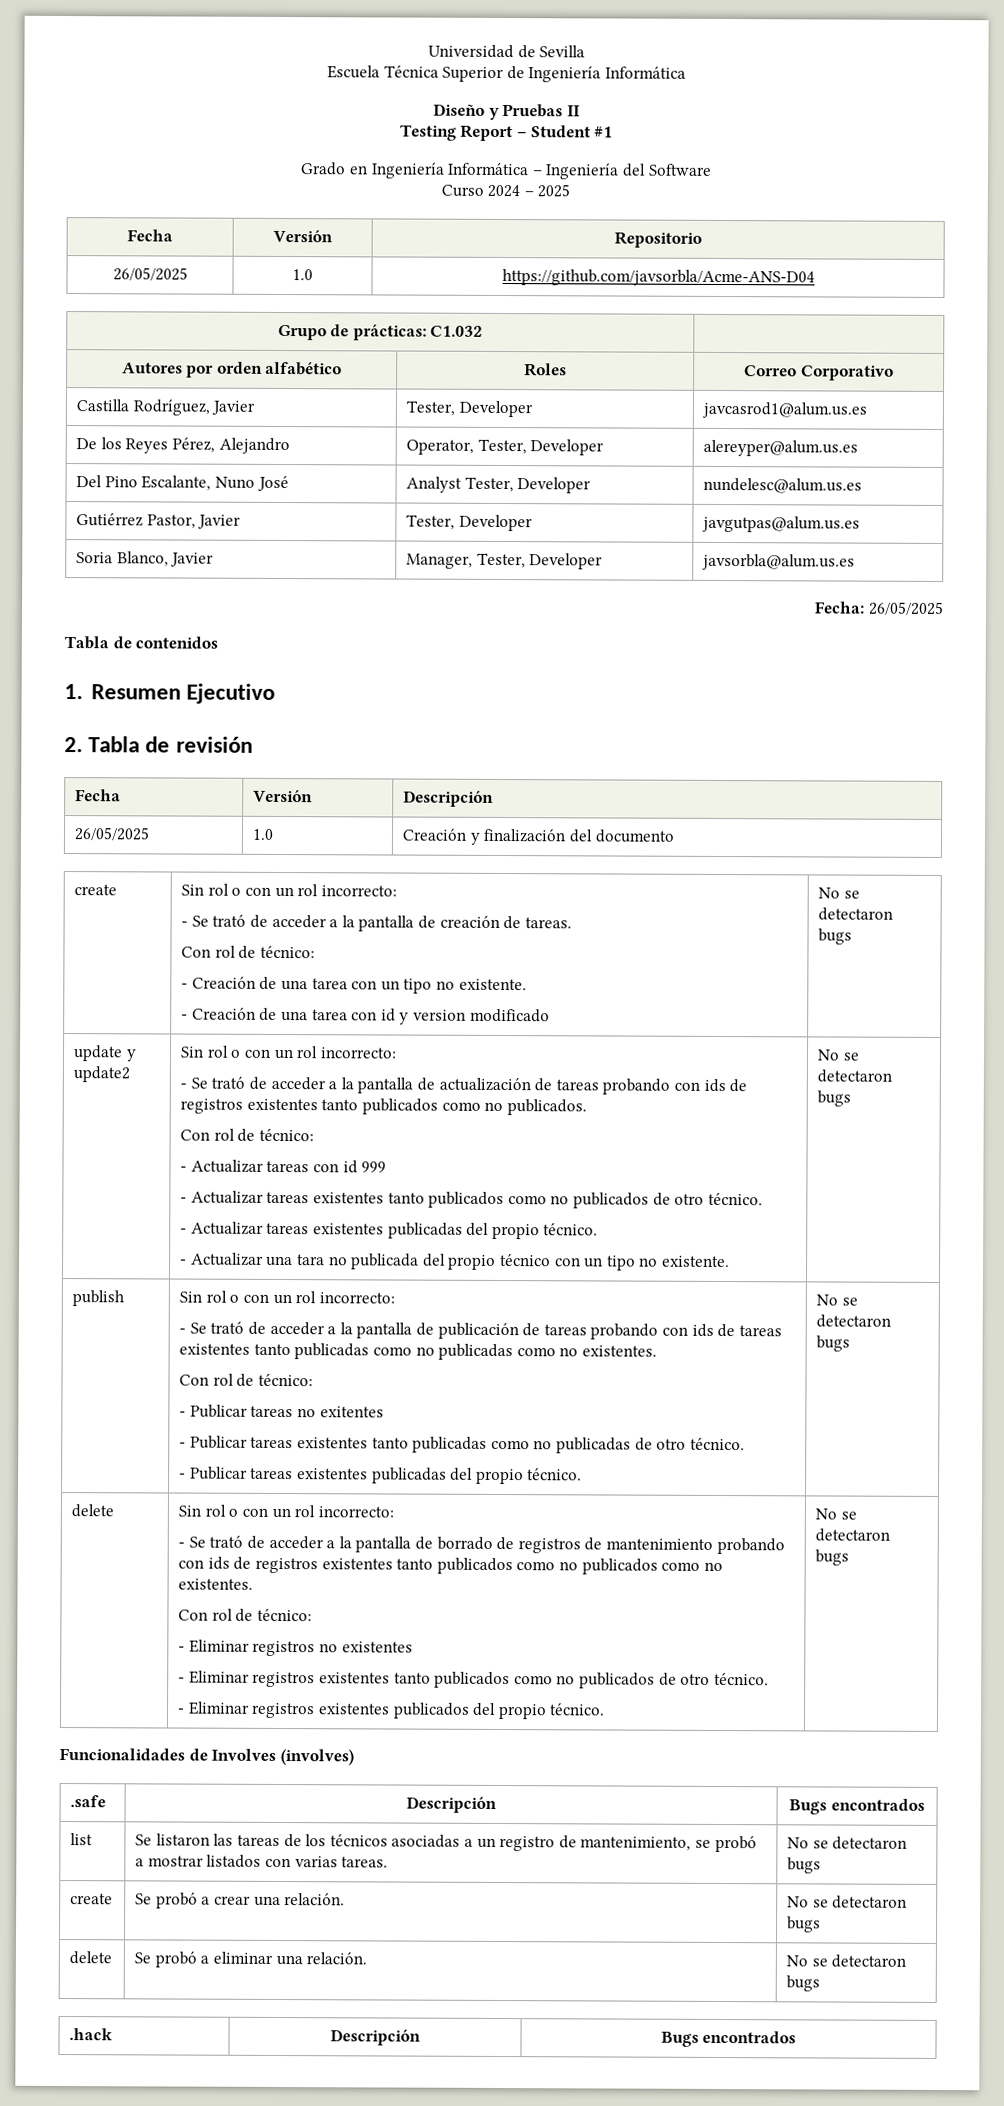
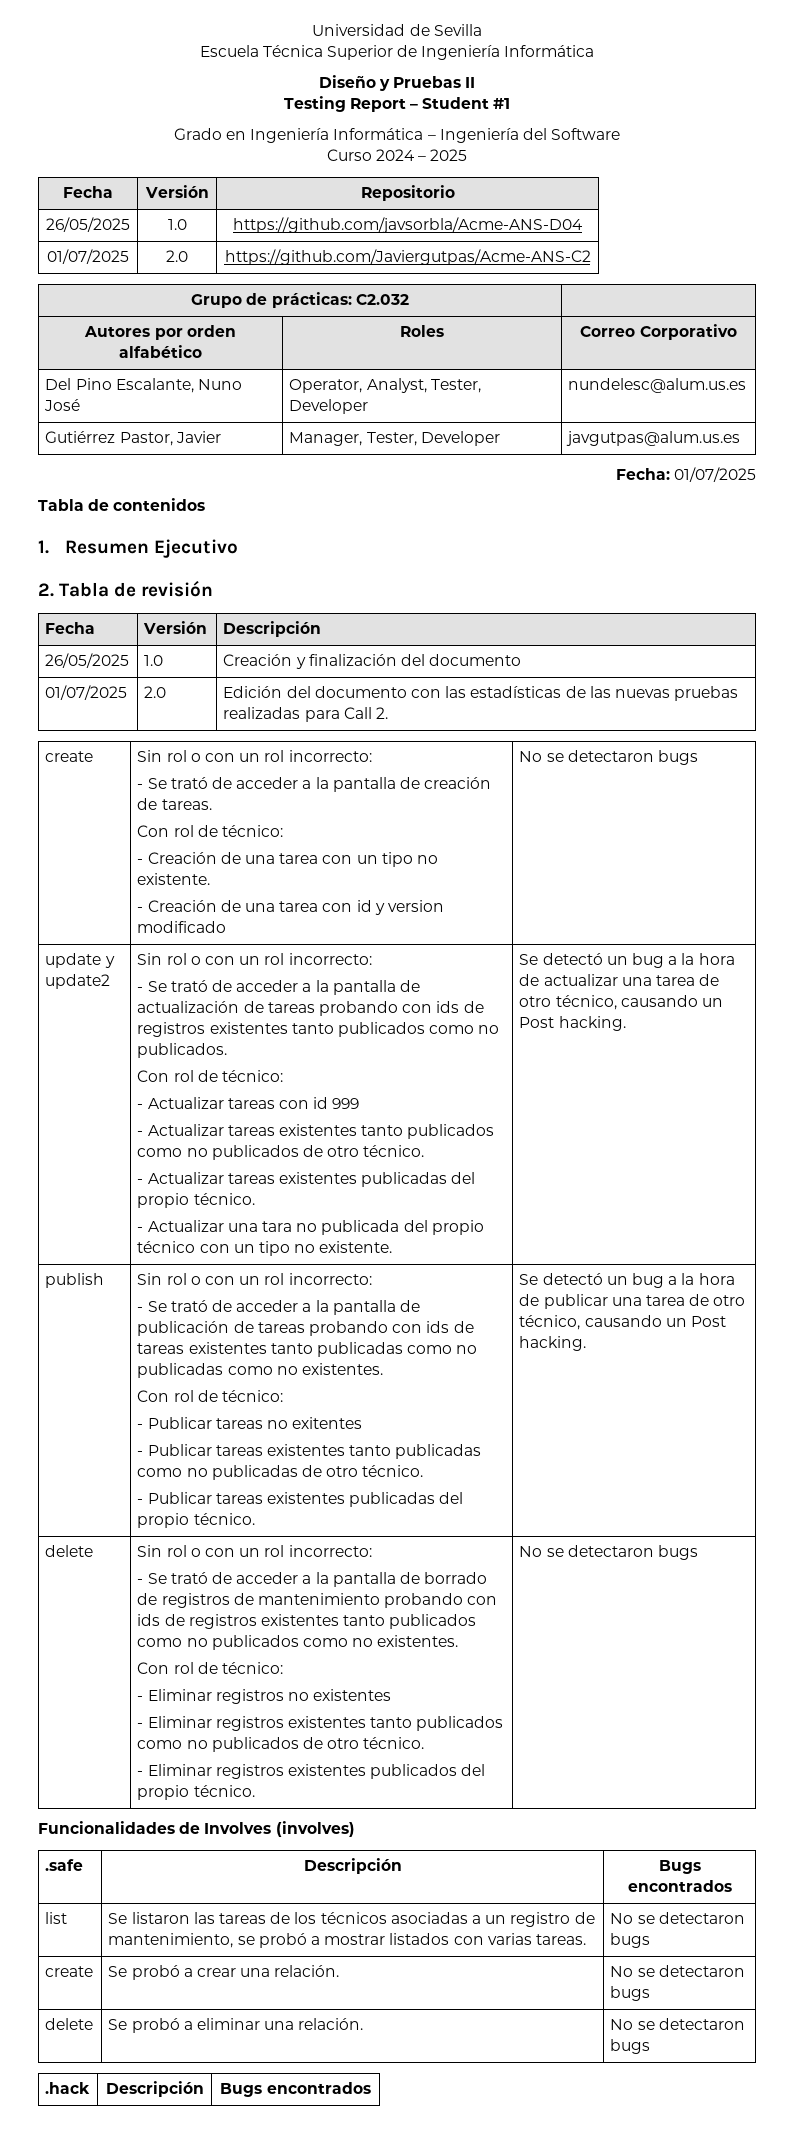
+ 01/07/2025 | 2.0 | https://github.com/Javiergutpas/Acme-ANS-C2
- Grupo de prácticas: C1.032 |
+ Grupo de prácticas: C2.032 |
- Castilla Rodríguez, Javier | Tester, Developer | javcasrod1@alum.us.es
- De los Reyes Pérez, Alejandro | Operator, Tester, Developer | alereyper@alum.us.es
- Del Pino Escalante, Nuno José | Analyst Tester, Developer | nundelesc@alum.us.es
+ Del Pino Escalante, Nuno José | Operator, Analyst, Tester, Developer | nundelesc@alum.us.es
- Gutiérrez Pastor, Javier | Tester, Developer | javgutpas@alum.us.es
+ Gutiérrez Pastor, Javier | Manager, Tester, Developer | javgutpas@alum.us.es
- Soria Blanco, Javier | Manager, Tester, Developer | javsorbla@alum.us.es
- Fecha: 26/05/2025
+ Fecha: 01/07/2025
+ 01/07/2025 | 2.0 | Edición del documento con las estadísticas de las nuevas pruebas realizadas para Call 2.
- - Actualizar una tara no publicada del propio técnico con un tipo no existente. | No se detectaron bugs
+ - Actualizar una tara no publicada del propio técnico con un tipo no existente. | Se detectó un bug a la hora de actualizar una tarea de otro técnico, causando un Post hacking.
- - Publicar tareas existentes publicadas del propio técnico. | No se detectaron bugs
+ - Publicar tareas existentes publicadas del propio técnico. | Se detectó un bug a la hora de publicar una tarea de otro técnico, causando un Post hacking.

